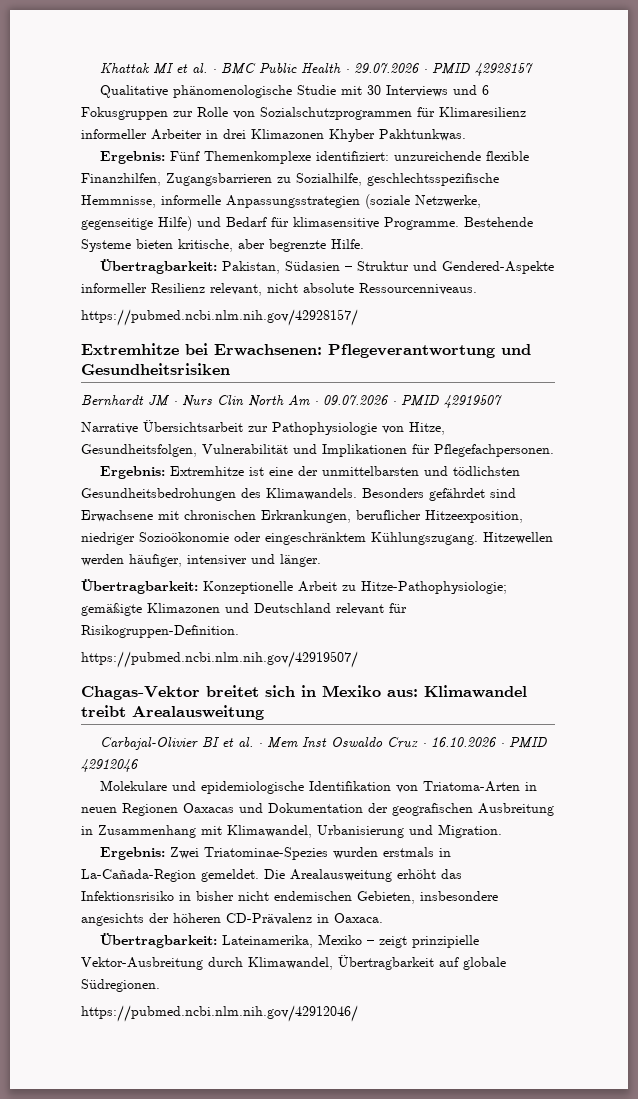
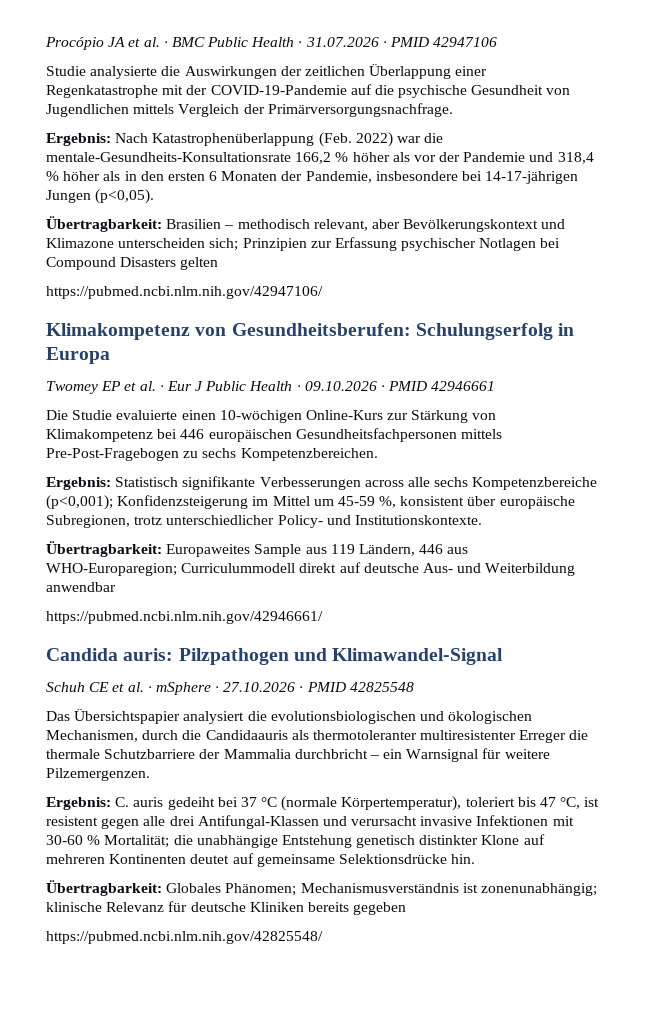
- Khattak MI et al. · BMC Public Health · 29.07.2026 · PMID 42928157
- Qualitative phänomenologische Studie mit 30 Interviews und 6 Fokusgruppen zur Rolle von Sozialschutzprogrammen für Klimaresilienz informeller Arbeiter in drei Klimazonen Khyber Pakhtunkwas.
- Ergebnis: Fünf Themenkomplexe identifiziert: unzureichende flexible Finanzhilfen, Zugangsbarrieren zu Sozialhilfe, geschlechtsspezifische Hemmnisse, informelle Anpassungsstrategien (soziale Netzwerke, gegenseitige Hilfe) und Bedarf für klimasensitive Programme. Bestehende Systeme bieten kritische, aber begrenzte Hilfe.
- Übertragbarkeit: Pakistan, Südasien – Struktur und Gendered-Aspekte informeller Resilienz relevant, nicht absolute Ressourcenniveaus.
- https://pubmed.ncbi.nlm.nih.gov/42928157/
- Extremhitze bei Erwachsenen: Pflegeverantwortung und Gesundheitsrisiken
- Bernhardt JM · Nurs Clin North Am · 09.07.2026 · PMID 42919507
- Narrative Übersichtsarbeit zur Pathophysiologie von Hitze, Gesundheitsfolgen, Vulnerabilität und Implikationen für Pflegefachpersonen.
- Ergebnis: Extremhitze ist eine der unmittelbarsten und tödlichsten Gesundheitsbedrohungen des Klimawandels. Besonders gefährdet sind Erwachsene mit chronischen Erkrankungen, beruflicher Hitzeexposition, niedriger Sozioökonomie oder eingeschränktem Kühlungszugang. Hitzewellen werden häufiger, intensiver und länger.
- Übertragbarkeit: Konzeptionelle Arbeit zu Hitze-Pathophysiologie; gemäßigte Klimazonen und Deutschland relevant für Risikogruppen-Definition.
- https://pubmed.ncbi.nlm.nih.gov/42919507/
- Chagas-Vektor breitet sich in Mexiko aus: Klimawandel treibt Arealausweitung
- Carbajal-Olivier BI et al. · Mem Inst Oswaldo Cruz · 16.10.2026 · PMID 42912046
- Molekulare und epidemiologische Identifikation von Triatoma-Arten in neuen Regionen Oaxacas und Dokumentation der geografischen Ausbreitung in Zusammenhang mit Klimawandel, Urbanisierung und Migration.
- Ergebnis: Zwei Triatominae-Spezies wurden erstmals in La-Cañada-Region gemeldet. Die Arealausweitung erhöht das Infektionsrisiko in bisher nicht endemischen Gebieten, insbesondere angesichts der höheren CD-Prävalenz in Oaxaca.
- Übertragbarkeit: Lateinamerika, Mexiko – zeigt prinzipielle Vektor-Ausbreitung durch Klimawandel, Übertragbarkeit auf globale Südregionen.
- https://pubmed.ncbi.nlm.nih.gov/42912046/
+ Procópio JA et al. · BMC Public Health · 31.07.2026 · PMID 42947106
+ Studie analysierte die Auswirkungen der zeitlichen Überlappung einer Regenkatastrophe mit der COVID-19-Pandemie auf die psychische Gesundheit von Jugendlichen mittels Vergleich der Primärversorgungsnachfrage.
+ Ergebnis: Nach Katastrophenüberlappung (Feb. 2022) war die mentale-Gesundheits-Konsultationsrate 166,2 % höher als vor der Pandemie und 318,4 % höher als in den ersten 6 Monaten der Pandemie, insbesondere bei 14-17-jährigen Jungen (p<0,05).
+ Übertragbarkeit: Brasilien – methodisch relevant, aber Bevölkerungskontext und Klimazone unterscheiden sich; Prinzipien zur Erfassung psychischer Notlagen bei Compound Disasters gelten
+ https://pubmed.ncbi.nlm.nih.gov/42947106/
+ Klimakompetenz von Gesundheitsberufen: Schulungserfolg in Europa
+ Twomey EP et al. · Eur J Public Health · 09.10.2026 · PMID 42946661
+ Die Studie evaluierte einen 10-wöchigen Online-Kurs zur Stärkung von Klimakompetenz bei 446 europäischen Gesundheitsfachpersonen mittels Pre-Post-Fragebogen zu sechs Kompetenzbereichen.
+ Ergebnis: Statistisch signifikante Verbesserungen across alle sechs Kompetenzbereiche (p<0,001); Konfidenzsteigerung im Mittel um 45-59 %, konsistent über europäische Subregionen, trotz unterschiedlicher Policy- und Institutionskontexte.
+ Übertragbarkeit: Europaweites Sample aus 119 Ländern, 446 aus WHO-Europaregion; Curriculummodell direkt auf deutsche Aus- und Weiterbildung anwendbar
+ https://pubmed.ncbi.nlm.nih.gov/42946661/
+ Candida auris: Pilzpathogen und Klimawandel-Signal
+ Schuh CE et al. · mSphere · 27.10.2026 · PMID 42825548
+ Das Übersichtspapier analysiert die evolutionsbiologischen und ökologischen Mechanismen, durch die Candidaauris als thermotoleranter multiresistenter Erreger die thermale Schutzbarriere der Mammalia durchbricht – ein Warnsignal für weitere Pilzemergenzen.
+ Ergebnis: C. auris gedeiht bei 37 °C (normale Körpertemperatur), toleriert bis 47 °C, ist resistent gegen alle drei Antifungal-Klassen und verursacht invasive Infektionen mit 30-60 % Mortalität; die unabhängige Entstehung genetisch distinkter Klone auf mehreren Kontinenten deutet auf gemeinsame Selektionsdrücke hin.
+ Übertragbarkeit: Globales Phänomen; Mechanismusverständnis ist zonenunabhängig; klinische Relevanz für deutsche Kliniken bereits gegeben
+ https://pubmed.ncbi.nlm.nih.gov/42825548/

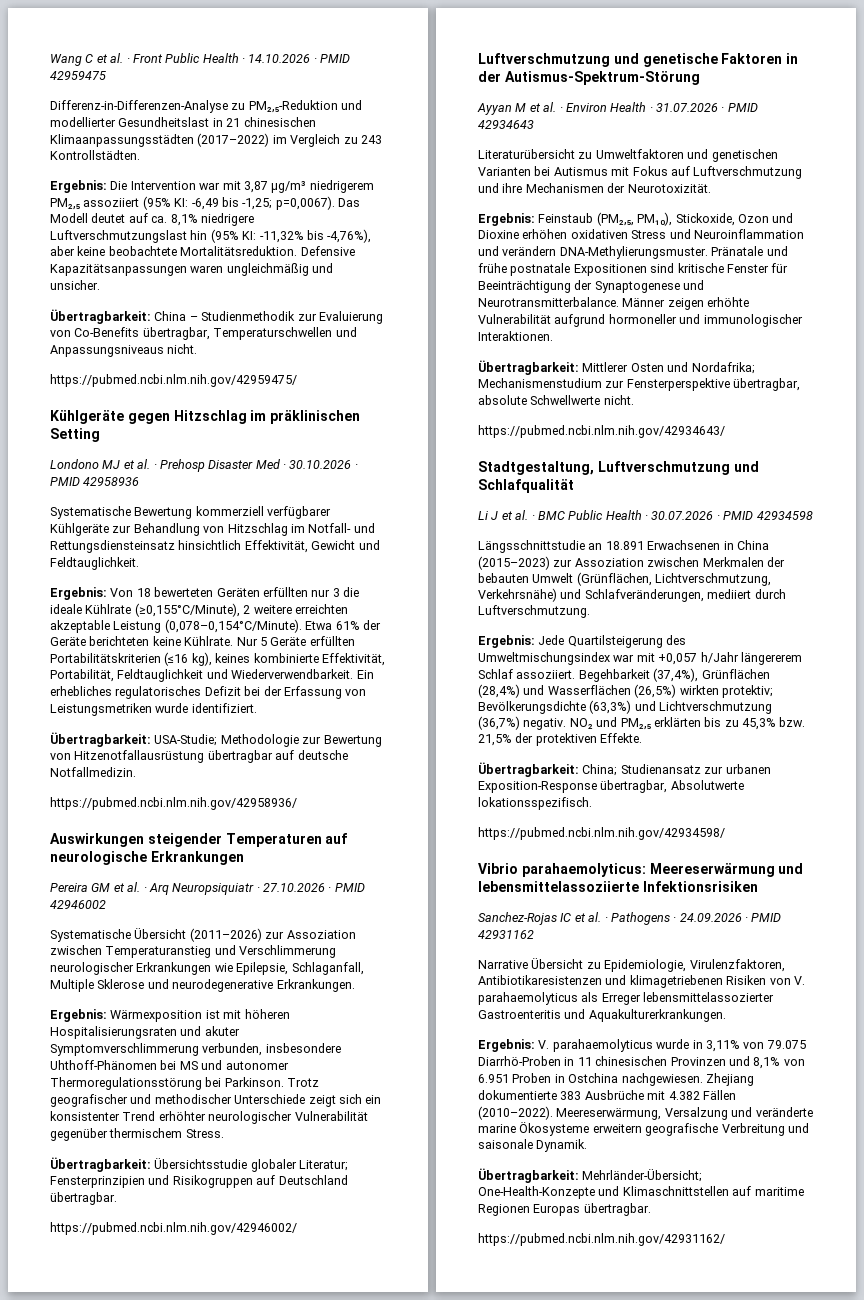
- Procópio JA et al. · BMC Public Health · 31.07.2026 · PMID 42947106
- Studie analysierte die Auswirkungen der zeitlichen Überlappung einer Regenkatastrophe mit der COVID-19-Pandemie auf die psychische Gesundheit von Jugendlichen mittels Vergleich der Primärversorgungsnachfrage.
- Ergebnis: Nach Katastrophenüberlappung (Feb. 2022) war die mentale-Gesundheits-Konsultationsrate 166,2 % höher als vor der Pandemie und 318,4 % höher als in den ersten 6 Monaten der Pandemie, insbesondere bei 14-17-jährigen Jungen (p<0,05).
- Übertragbarkeit: Brasilien – methodisch relevant, aber Bevölkerungskontext und Klimazone unterscheiden sich; Prinzipien zur Erfassung psychischer Notlagen bei Compound Disasters gelten
- https://pubmed.ncbi.nlm.nih.gov/42947106/
- Klimakompetenz von Gesundheitsberufen: Schulungserfolg in Europa
- Twomey EP et al. · Eur J Public Health · 09.10.2026 · PMID 42946661
- Die Studie evaluierte einen 10-wöchigen Online-Kurs zur Stärkung von Klimakompetenz bei 446 europäischen Gesundheitsfachpersonen mittels Pre-Post-Fragebogen zu sechs Kompetenzbereichen.
- Ergebnis: Statistisch signifikante Verbesserungen across alle sechs Kompetenzbereiche (p<0,001); Konfidenzsteigerung im Mittel um 45-59 %, konsistent über europäische Subregionen, trotz unterschiedlicher Policy- und Institutionskontexte.
- Übertragbarkeit: Europaweites Sample aus 119 Ländern, 446 aus WHO-Europaregion; Curriculummodell direkt auf deutsche Aus- und Weiterbildung anwendbar
- https://pubmed.ncbi.nlm.nih.gov/42946661/
- Candida auris: Pilzpathogen und Klimawandel-Signal
- Schuh CE et al. · mSphere · 27.10.2026 · PMID 42825548
- Das Übersichtspapier analysiert die evolutionsbiologischen und ökologischen Mechanismen, durch die Candidaauris als thermotoleranter multiresistenter Erreger die thermale Schutzbarriere der Mammalia durchbricht – ein Warnsignal für weitere Pilzemergenzen.
- Ergebnis: C. auris gedeiht bei 37 °C (normale Körpertemperatur), toleriert bis 47 °C, ist resistent gegen alle drei Antifungal-Klassen und verursacht invasive Infektionen mit 30-60 % Mortalität; die unabhängige Entstehung genetisch distinkter Klone auf mehreren Kontinenten deutet auf gemeinsame Selektionsdrücke hin.
- Übertragbarkeit: Globales Phänomen; Mechanismusverständnis ist zonenunabhängig; klinische Relevanz für deutsche Kliniken bereits gegeben
- https://pubmed.ncbi.nlm.nih.gov/42825548/
+ Wang C et al. · Front Public Health · 14.10.2026 · PMID 42959475
+ Differenz-in-Differenzen-Analyse zu PM₂,₅-Reduktion und modellierter Gesundheitslast in 21 chinesischen Klimaanpassungsstädten (2017–2022) im Vergleich zu 243 Kontrollstädten.
+ Ergebnis: Die Intervention war mit 3,87 μg/m³ niedrigerem PM₂,₅ assoziiert (95% KI: -6,49 bis -1,25; p=0,0067). Das Modell deutet auf ca. 8,1% niedrigere Luftverschmutzungslast hin (95% KI: -11,32% bis -4,76%), aber keine beobachtete Mortalitätsreduktion. Defensive Kapazitätsanpassungen waren ungleichmäßig und unsicher.
+ Übertragbarkeit: China – Studienmethodik zur Evaluierung von Co-Benefits übertragbar, Temperaturschwellen und Anpassungsniveaus nicht.
+ https://pubmed.ncbi.nlm.nih.gov/42959475/
+ Kühlgeräte gegen Hitzschlag im präklinischen Setting
+ Londono MJ et al. · Prehosp Disaster Med · 30.10.2026 · PMID 42958936
+ Systematische Bewertung kommerziell verfügbarer Kühlgeräte zur Behandlung von Hitzschlag im Notfall- und Rettungsdiensteinsatz hinsichtlich Effektivität, Gewicht und Feldtauglichkeit.
+ Ergebnis: Von 18 bewerteten Geräten erfüllten nur 3 die ideale Kühlrate (≥0,155°C/Minute), 2 weitere erreichten akzeptable Leistung (0,078–0,154°C/Minute). Etwa 61% der Geräte berichteten keine Kühlrate. Nur 5 Geräte erfüllten Portabilitätskriterien (≤16 kg), keines kombinierte Effektivität, Portabilität, Feldtauglichkeit und Wiederverwendbarkeit. Ein erhebliches regulatorisches Defizit bei der Erfassung von Leistungsmetriken wurde identifiziert.
+ Übertragbarkeit: USA-Studie; Methodologie zur Bewertung von Hitzenotfallausrüstung übertragbar auf deutsche Notfallmedizin.
+ https://pubmed.ncbi.nlm.nih.gov/42958936/
+ Auswirkungen steigender Temperaturen auf neurologische Erkrankungen
+ Pereira GM et al. · Arq Neuropsiquiatr · 27.10.2026 · PMID 42946002
+ Systematische Übersicht (2011–2026) zur Assoziation zwischen Temperaturanstieg und Verschlimmerung neurologischer Erkrankungen wie Epilepsie, Schlaganfall, Multiple Sklerose und neurodegenerative Erkrankungen.
+ Ergebnis: Wärmexposition ist mit höheren Hospitalisierungsraten und akuter Symptomverschlimmerung verbunden, insbesondere Uhthoff-Phänomen bei MS und autonomer Thermoregulationsstörung bei Parkinson. Trotz geografischer und methodischer Unterschiede zeigt sich ein konsistenter Trend erhöhter neurologischer Vulnerabilität gegenüber thermischem Stress.
+ Übertragbarkeit: Übersichtsstudie globaler Literatur; Fensterprinzipien und Risikogruppen auf Deutschland übertragbar.
+ https://pubmed.ncbi.nlm.nih.gov/42946002/
+ Luftverschmutzung und genetische Faktoren in der Autismus-Spektrum-Störung
+ Ayyan M et al. · Environ Health · 31.07.2026 · PMID 42934643
+ Literaturübersicht zu Umweltfaktoren und genetischen Varianten bei Autismus mit Fokus auf Luftverschmutzung und ihre Mechanismen der Neurotoxizität.
+ Ergebnis: Feinstaub (PM₂,₅, PM₁₀), Stickoxide, Ozon und Dioxine erhöhen oxidativen Stress und Neuroinflammation und verändern DNA-Methylierungsmuster. Pränatale und frühe postnatale Expositionen sind kritische Fenster für Beeinträchtigung der Synaptogenese und Neurotransmitterbalance. Männer zeigen erhöhte Vulnerabilität aufgrund hormoneller und immunologischer Interaktionen.
+ Übertragbarkeit: Mittlerer Osten und Nordafrika; Mechanismenstudium zur Fensterperspektive übertragbar, absolute Schwellwerte nicht.
+ https://pubmed.ncbi.nlm.nih.gov/42934643/
+ Stadtgestaltung, Luftverschmutzung und Schlafqualität
+ Li J et al. · BMC Public Health · 30.07.2026 · PMID 42934598
+ Längsschnittstudie an 18.891 Erwachsenen in China (2015–2023) zur Assoziation zwischen Merkmalen der bebauten Umwelt (Grünflächen, Lichtverschmutzung, Verkehrsnähe) und Schlafveränderungen, mediiert durch Luftverschmutzung.
+ Ergebnis: Jede Quartilsteigerung des Umweltmischungsindex war mit +0,057 h/Jahr längererem Schlaf assoziiert. Begehbarkeit (37,4%), Grünflächen (28,4%) und Wasserflächen (26,5%) wirkten protektiv; Bevölkerungsdichte (63,3%) und Lichtverschmutzung (36,7%) negativ. NO₂ und PM₂,₅ erklärten bis zu 45,3% bzw. 21,5% der protektiven Effekte.
+ Übertragbarkeit: China; Studienansatz zur urbanen Exposition-Response übertragbar, Absolutwerte lokationsspezifisch.
+ https://pubmed.ncbi.nlm.nih.gov/42934598/
+ Vibrio parahaemolyticus: Meereserwärmung und lebensmittelassoziierte Infektionsrisiken
+ Sanchez-Rojas IC et al. · Pathogens · 24.09.2026 · PMID 42931162
+ Narrative Übersicht zu Epidemiologie, Virulenzfaktoren, Antibiotikaresistenzen und klimagetriebenen Risiken von V. parahaemolyticus als Erreger lebensmittelassozierter Gastroenteritis und Aquakulturerkrankungen.
+ Ergebnis: V. parahaemolyticus wurde in 3,11% von 79.075 Diarrhö-Proben in 11 chinesischen Provinzen und 8,1% von 6.951 Proben in Ostchina nachgewiesen. Zhejiang dokumentierte 383 Ausbrüche mit 4.382 Fällen (2010–2022). Meereserwärmung, Versalzung und veränderte marine Ökosysteme erweitern geografische Verbreitung und saisonale Dynamik.
+ Übertragbarkeit: Mehrländer-Übersicht; One-Health-Konzepte und Klimaschnittstellen auf maritime Regionen Europas übertragbar.
+ https://pubmed.ncbi.nlm.nih.gov/42931162/

